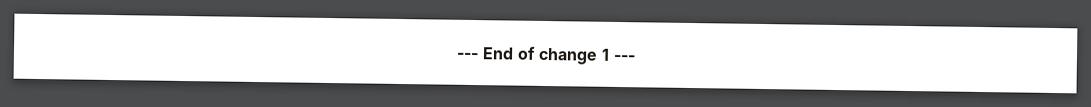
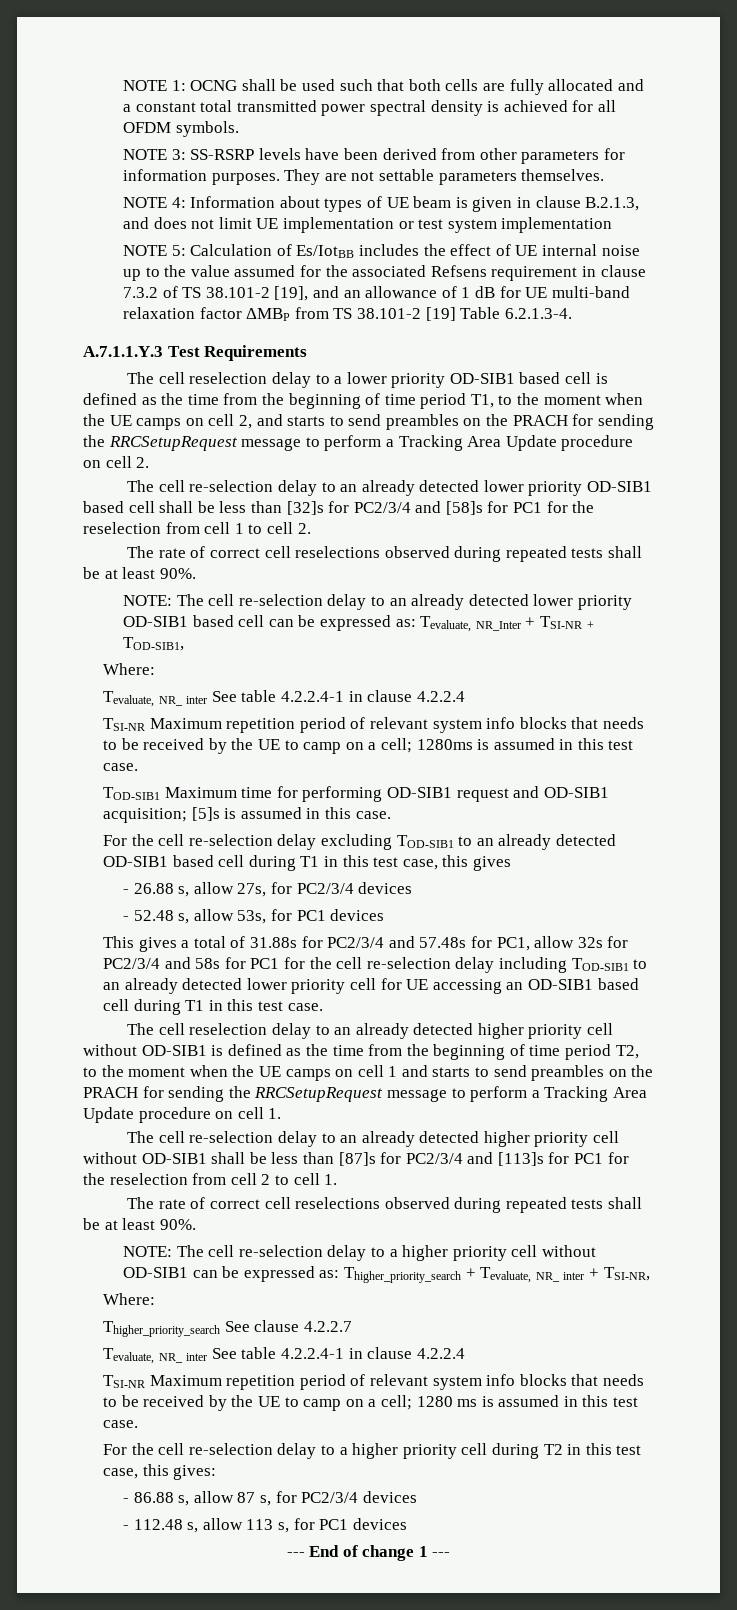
+ NOTE 1: OCNG shall be used such that both cells are fully allocated and a constant total transmitted power spectral density is achieved for all OFDM symbols.
+ NOTE 3: SS-RSRP levels have been derived from other parameters for information purposes. They are not settable parameters themselves.
+ NOTE 4: Information about types of UE beam is given in clause B.2.1.3, and does not limit UE implementation or test system implementation
+ NOTE 5: Calculation of Es/IotBB includes the effect of UE internal noise up to the value assumed for the associated Refsens requirement in clause 7.3.2 of TS 38.101-2 [19], and an allowance of 1 dB for UE multi-band relaxation factor ΔMBP from TS 38.101-2 [19] Table 6.2.1.3-4.
+ A.7.1.1.Y.3 Test Requirements
+ The cell reselection delay to a lower priority OD-SIB1 based cell is defined as the time from the beginning of time period T1, to the moment when the UE camps on cell 2, and starts to send preambles on the PRACH for sending the RRCSetupRequest message to perform a Tracking Area Update procedure on cell 2.
+ The cell re-selection delay to an already detected lower priority OD-SIB1 based cell shall be less than [32]s for PC2/3/4 and [58]s for PC1 for the reselection from cell 1 to cell 2.
+ The rate of correct cell reselections observed during repeated tests shall be at least 90%.
+ NOTE: The cell re-selection delay to an already detected lower priority OD-SIB1 based cell can be expressed as: Tevaluate, NR_Inter + TSI-NR + TOD-SIB1,
+ Where:
+ Tevaluate, NR_ inter See table 4.2.2.4-1 in clause 4.2.2.4
+ TSI-NR Maximum repetition period of relevant system info blocks that needs to be received by the UE to camp on a cell; 1280ms is assumed in this test case.
+ TOD-SIB1 Maximum time for performing OD-SIB1 request and OD-SIB1 acquisition; [5]s is assumed in this case.
+ For the cell re-selection delay excluding TOD-SIB1 to an already detected OD-SIB1 based cell during T1 in this test case, this gives
+ - 26.88 s, allow 27s, for PC2/3/4 devices
+ - 52.48 s, allow 53s, for PC1 devices
+ This gives a total of 31.88s for PC2/3/4 and 57.48s for PC1, allow 32s for PC2/3/4 and 58s for PC1 for the cell re-selection delay including TOD-SIB1 to an already detected lower priority cell for UE accessing an OD-SIB1 based cell during T1 in this test case.
+ The cell reselection delay to an already detected higher priority cell without OD-SIB1 is defined as the time from the beginning of time period T2, to the moment when the UE camps on cell 1 and starts to send preambles on the PRACH for sending the RRCSetupRequest message to perform a Tracking Area Update procedure on cell 1.
+ The cell re-selection delay to an already detected higher priority cell without OD-SIB1 shall be less than [87]s for PC2/3/4 and [113]s for PC1 for the reselection from cell 2 to cell 1.
+ The rate of correct cell reselections observed during repeated tests shall be at least 90%.
+ NOTE: The cell re-selection delay to a higher priority cell without OD-SIB1 can be expressed as: Thigher_priority_search + Tevaluate, NR_ inter + TSI-NR,
+ Where:
+ Thigher_priority_search See clause 4.2.2.7
+ Tevaluate, NR_ inter See table 4.2.2.4-1 in clause 4.2.2.4
+ TSI-NR Maximum repetition period of relevant system info blocks that needs to be received by the UE to camp on a cell; 1280 ms is assumed in this test case.
+ For the cell re-selection delay to a higher priority cell during T2 in this test case, this gives:
+ - 86.88 s, allow 87 s, for PC2/3/4 devices
+ - 112.48 s, allow 113 s, for PC1 devices

